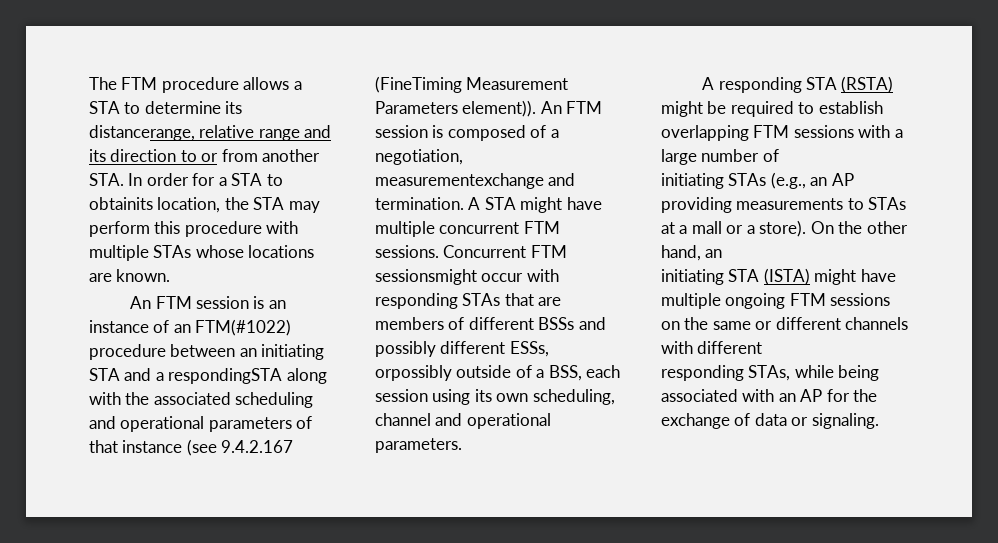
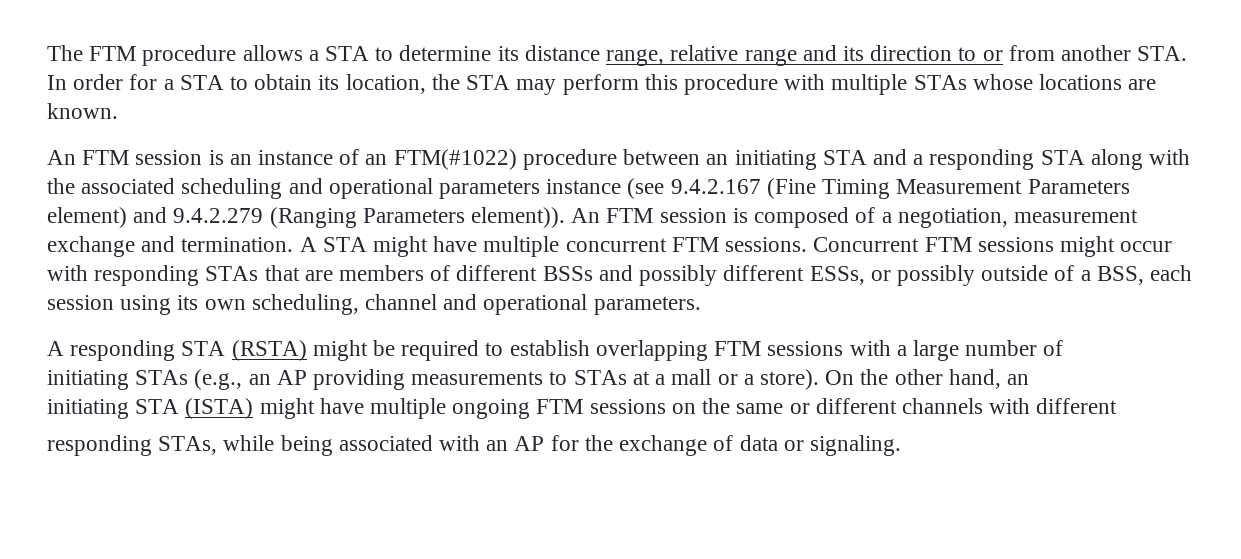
- The FTM procedure allows a STA to determine its distancerange, relative range and its direction to or from another STA. In order for a STA to obtainits location, the STA may perform this procedure with multiple STAs whose locations are known.
+ The FTM procedure allows a STA to determine its distance range, relative range and its direction to or from another STA. In order for a STA to obtain its location, the STA may perform this procedure with multiple STAs whose locations are known.
- An FTM session is an instance of an FTM(#1022) procedure between an initiating STA and a respondingSTA along with the associated scheduling and operational parameters of that instance (see 9.4.2.167 (FineTiming Measurement Parameters element)).
+ An FTM session is an instance of an FTM(#1022) procedure between an initiating STA and a responding STA along with the associated scheduling and operational parameters instance (see 9.4.2.167 (Fine Timing Measurement Parameters element) and 9.4.2.279 (Ranging Parameters element)).
- An FTM session is composed of a negotiation, measurementexchange and termination.
+ An FTM session is composed of a negotiation, measurement exchange and termination.
- Concurrent FTM sessionsmight occur with responding STAs that are members of different BSSs and possibly different ESSs, orpossibly outside of a BSS, each session using its own scheduling, channel and operational parameters.
+ Concurrent FTM sessions might occur with responding STAs that are members of different BSSs and possibly different ESSs, or possibly outside of a BSS, each session using its own scheduling, channel and operational parameters.

